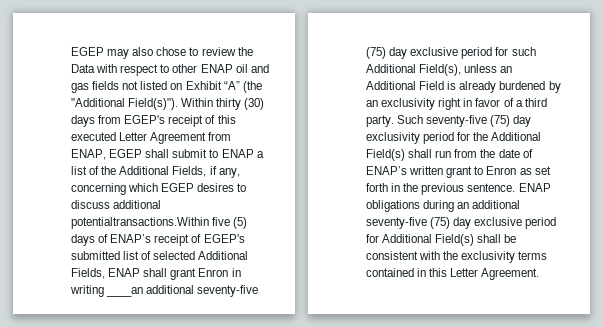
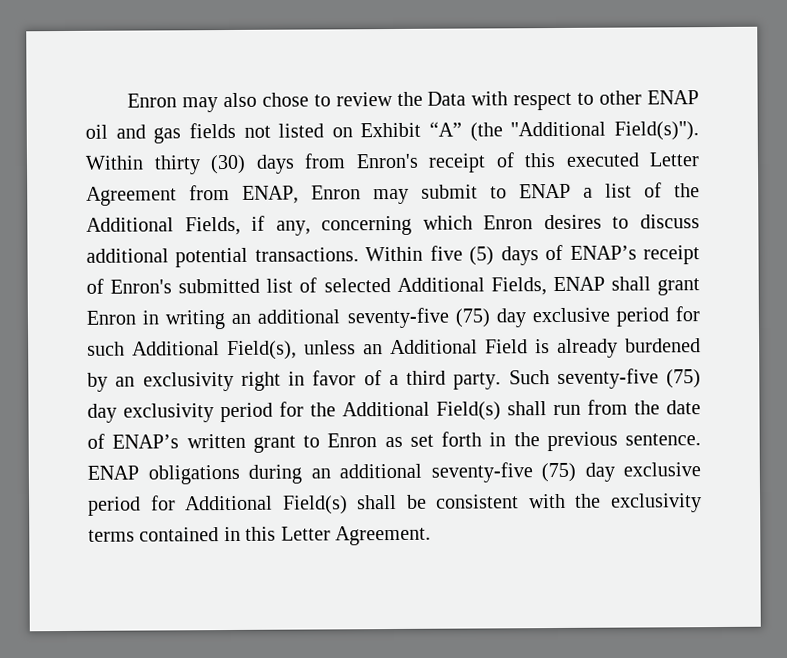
- EGEP may also chose to review the Data with respect to other ENAP oil and gas fields not listed on Exhibit “A” (the "Additional Field(s)").
+ Enron may also chose to review the Data with respect to other ENAP oil and gas fields not listed on Exhibit “A” (the "Additional Field(s)").
- Within thirty (30) days from EGEP's receipt of this executed Letter Agreement from ENAP, EGEP shall submit to ENAP a list of the Additional Fields, if any, concerning which EGEP desires to discuss additional potentialtransactions.Within five (5) days of ENAP’s receipt of EGEP's submitted list of selected Additional Fields, ENAP shall grant Enron in writing ____an additional seventy-five (75) day exclusive period for such Additional Field(s), unless an Additional Field is already burdened by an exclusivity right in favor of a third party.
+ Within thirty (30) days from Enron's receipt of this executed Letter Agreement from ENAP, Enron may submit to ENAP a list of the Additional Fields, if any, concerning which Enron desires to discuss additional potential transactions. Within five (5) days of ENAP’s receipt of Enron's submitted list of selected Additional Fields, ENAP shall grant Enron in writing an additional seventy-five (75) day exclusive period for such Additional Field(s), unless an Additional Field is already burdened by an exclusivity right in favor of a third party.

